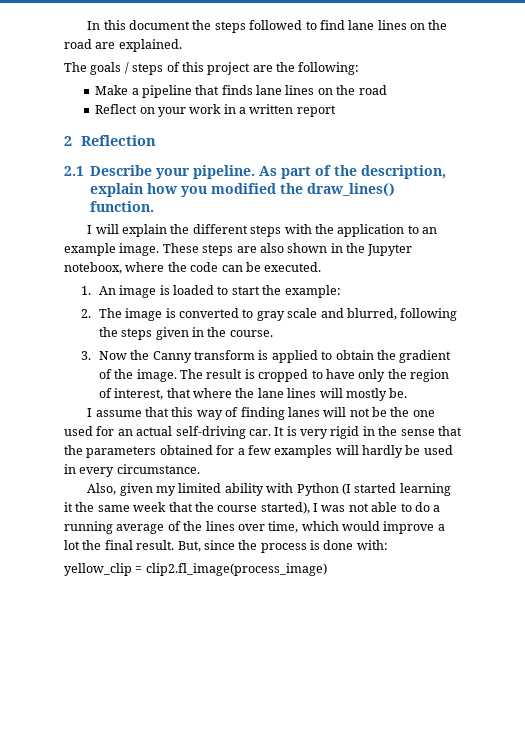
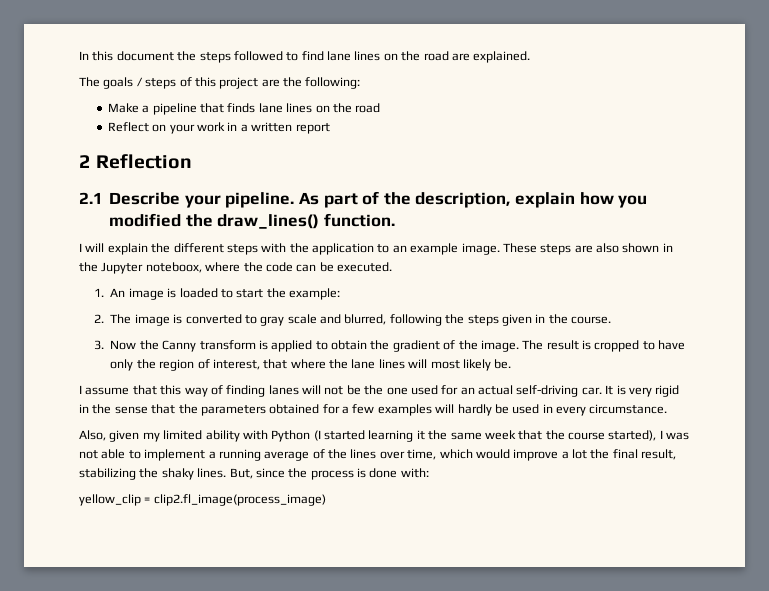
- The result is cropped to have only the region of interest, that where the lane lines will mostly be.
+ The result is cropped to have only the region of interest, that where the lane lines will most likely be.
- Also, given my limited ability with Python (I started learning it the same week that the course started), I was not able to do a running average of the lines over time, which would improve a lot the final result.
+ Also, given my limited ability with Python (I started learning it the same week that the course started), I was not able to implement a running average of the lines over time, which would improve a lot the final result, stabilizing the shaky lines.

